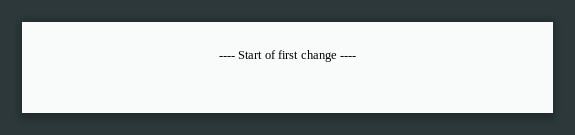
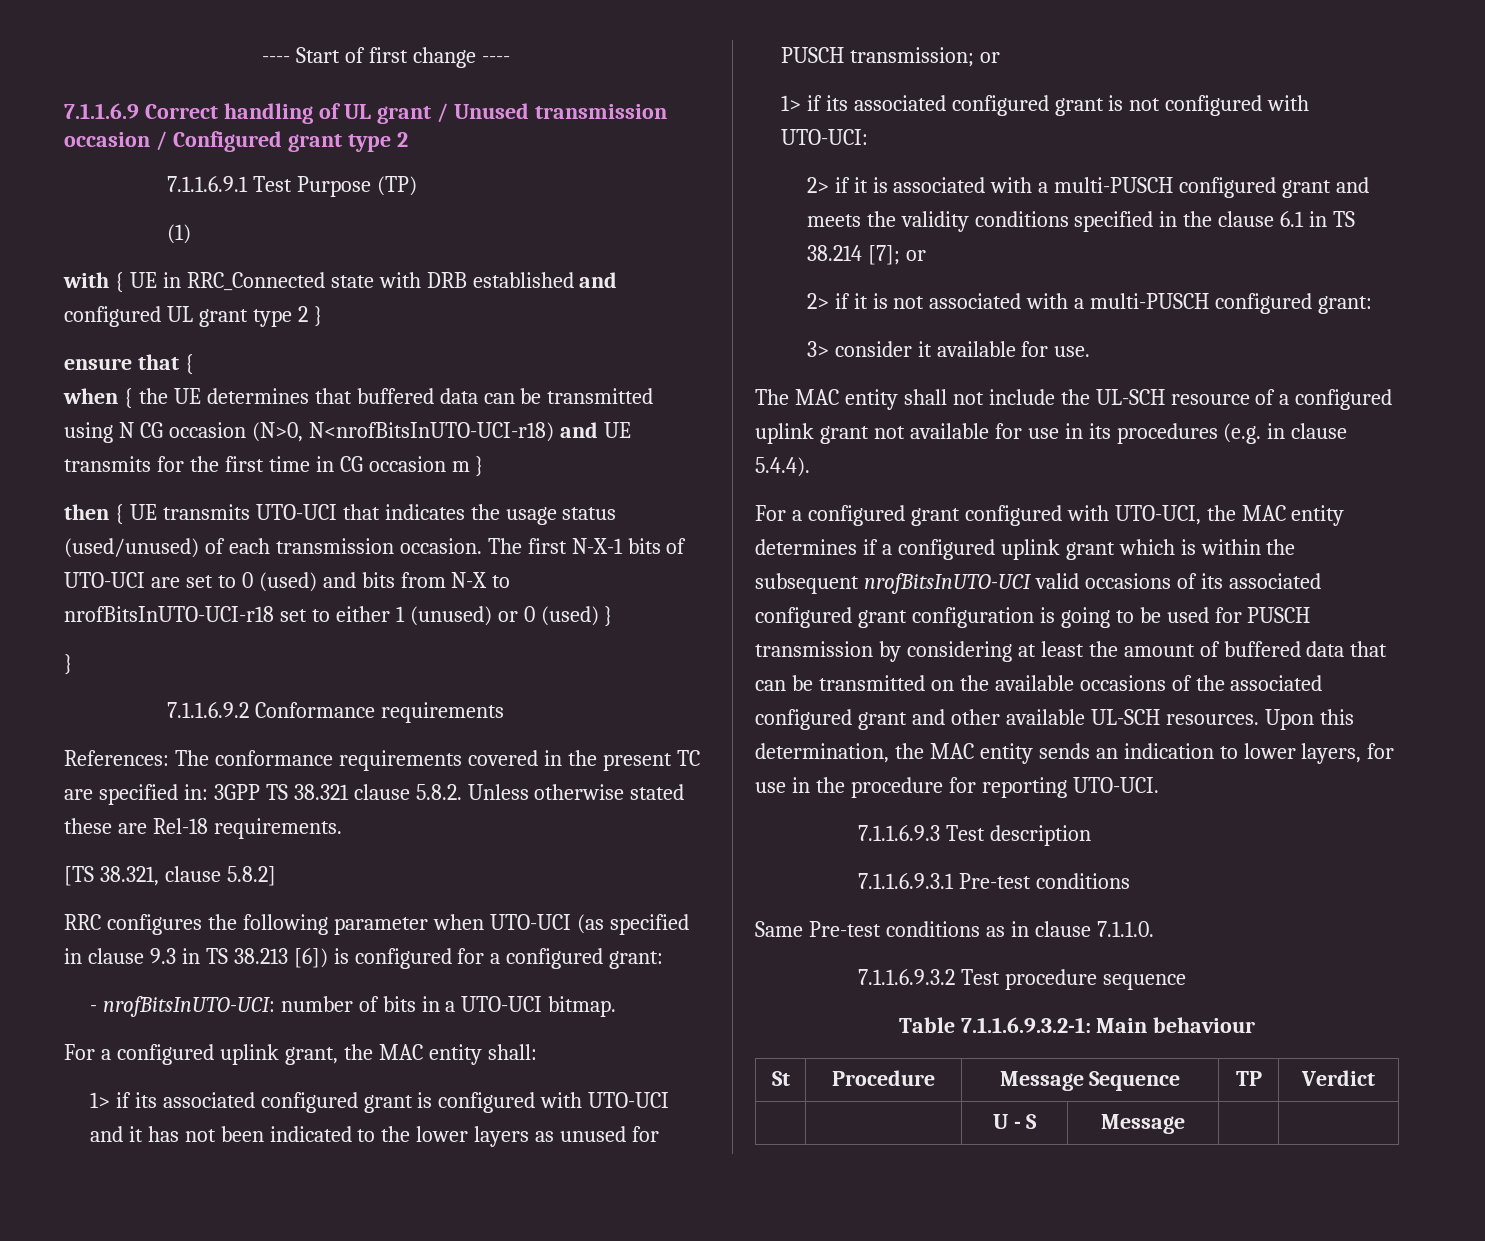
+ 7.1.1.6.9 Correct handling of UL grant / Unused transmission occasion / Configured grant type 2
+ 7.1.1.6.9.1 Test Purpose (TP)
+ (1)
+ with { UE in RRC_Connected state with DRB established and configured UL grant type 2 }
+ ensure that {
+ when { the UE determines that buffered data can be transmitted using N CG occasion (N>0, N<nrofBitsInUTO-UCI-r18) and UE transmits for the first time in CG occasion m }
+ then { UE transmits UTO-UCI that indicates the usage status (used/unused) of each transmission occasion. The first N-X-1 bits of UTO-UCI are set to 0 (used) and bits from N-X to nrofBitsInUTO-UCI-r18 set to either 1 (unused) or 0 (used) }
+ }
+ 7.1.1.6.9.2 Conformance requirements
+ References: The conformance requirements covered in the present TC are specified in: 3GPP TS 38.321 clause 5.8.2. Unless otherwise stated these are Rel-18 requirements.
+ [TS 38.321, clause 5.8.2]
+ RRC configures the following parameter when UTO-UCI (as specified in clause 9.3 in TS 38.213 [6]) is configured for a configured grant:
+ - nrofBitsInUTO-UCI: number of bits in a UTO-UCI bitmap.
+ For a configured uplink grant, the MAC entity shall:
+ 1> if its associated configured grant is configured with UTO-UCI and it has not been indicated to the lower layers as unused for PUSCH transmission; or
+ 1> if its associated configured grant is not configured with UTO-UCI:
+ 2> if it is associated with a multi-PUSCH configured grant and meets the validity conditions specified in the clause 6.1 in TS 38.214 [7]; or
+ 2> if it is not associated with a multi-PUSCH configured grant:
+ 3> consider it available for use.
+ The MAC entity shall not include the UL-SCH resource of a configured uplink grant not available for use in its procedures (e.g. in clause 5.4.4).
+ For a configured grant configured with UTO-UCI, the MAC entity determines if a configured uplink grant which is within the subsequent nrofBitsInUTO-UCI valid occasions of its associated configured grant configuration is going to be used for PUSCH transmission by considering at least the amount of buffered data that can be transmitted on the available occasions of the associated configured grant and other available UL-SCH resources. Upon this determination, the MAC entity sends an indication to lower layers, for use in the procedure for reporting UTO-UCI.
+ 7.1.1.6.9.3 Test description
+ 7.1.1.6.9.3.1 Pre-test conditions
+ Same Pre-test conditions as in clause 7.1.1.0.
+ 7.1.1.6.9.3.2 Test procedure sequence
+ Table 7.1.1.6.9.3.2-1: Main behaviour
+ St | Procedure | Message Sequence | TP | Verdict
+ | | U - S | Message | |

